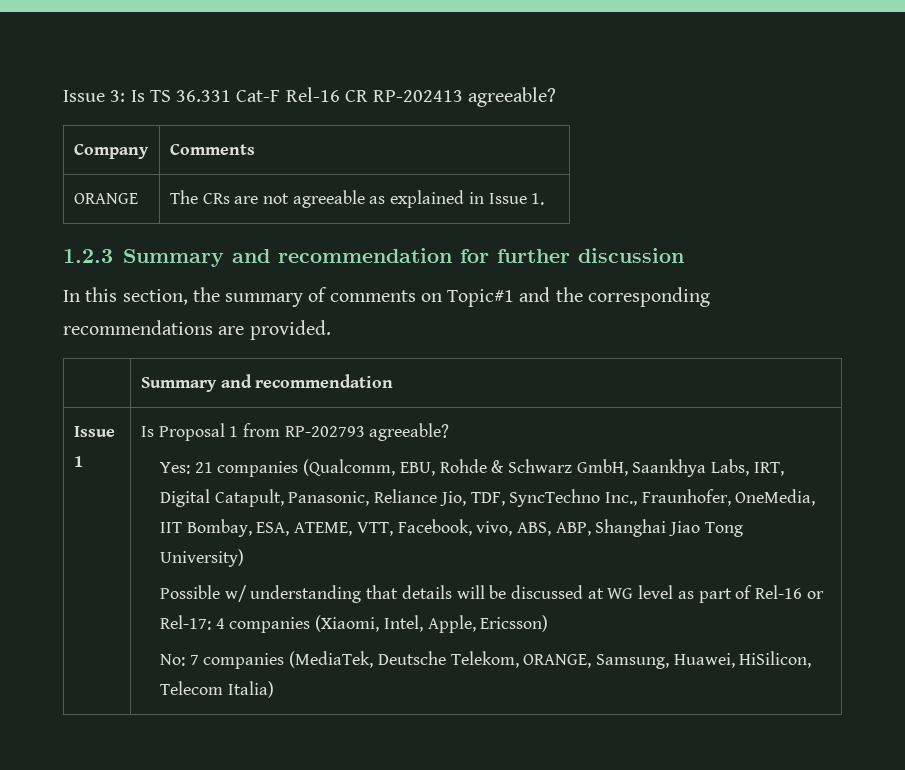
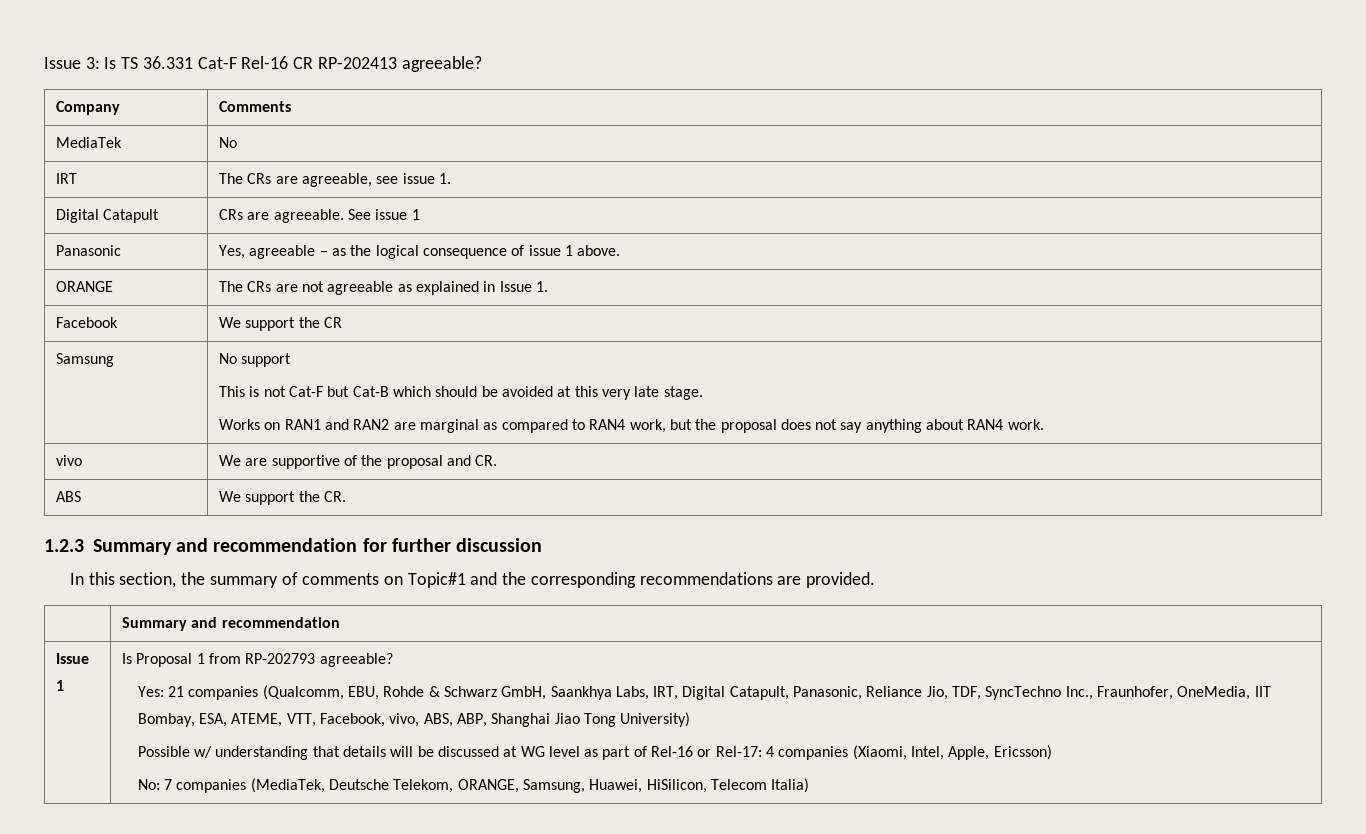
+ MediaTek | No
+ IRT | The CRs are agreeable, see issue 1.
+ Digital Catapult | CRs are agreeable. See issue 1
+ Panasonic | Yes, agreeable – as the logical consequence of issue 1 above.
+ Facebook | We support the CR
+ Samsung | No support
+ This is not Cat-F but Cat-B which should be avoided at this very late stage.
+ Works on RAN1 and RAN2 are marginal as compared to RAN4 work, but the proposal does not say anything about RAN4 work.
+ vivo | We are supportive of the proposal and CR.
+ ABS | We support the CR.

